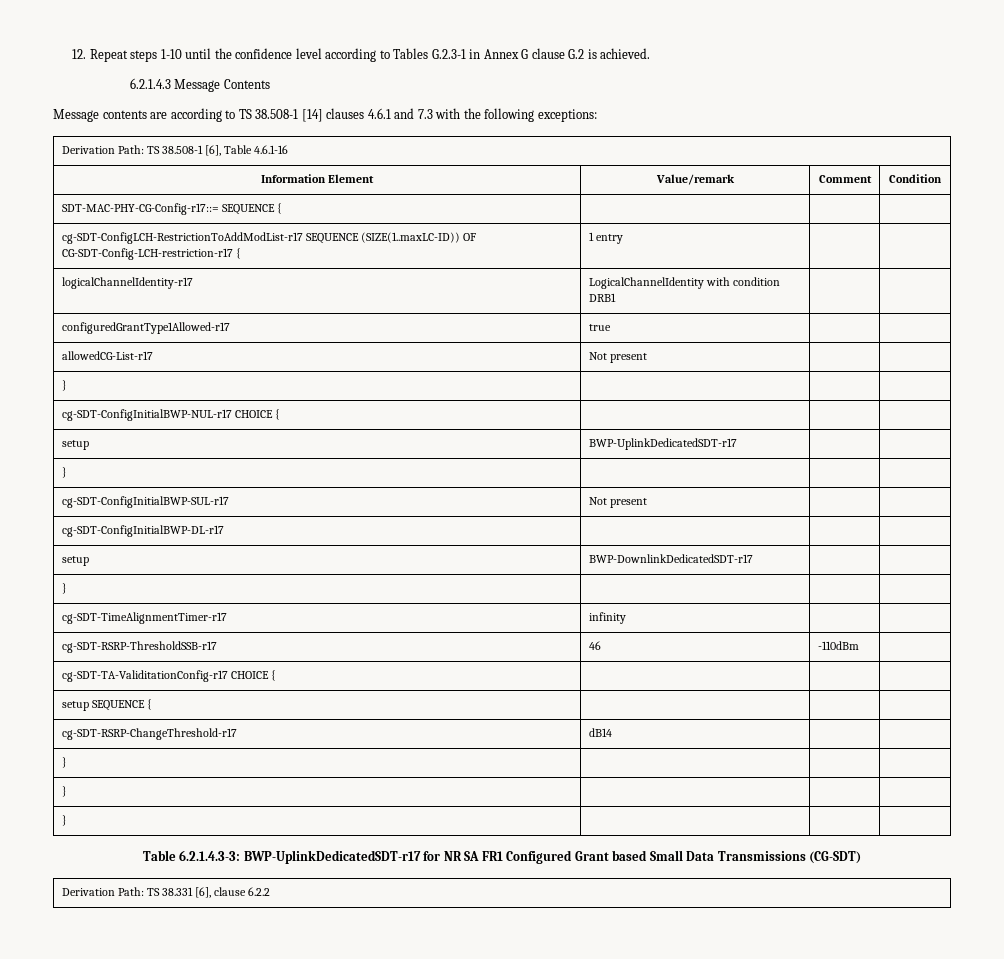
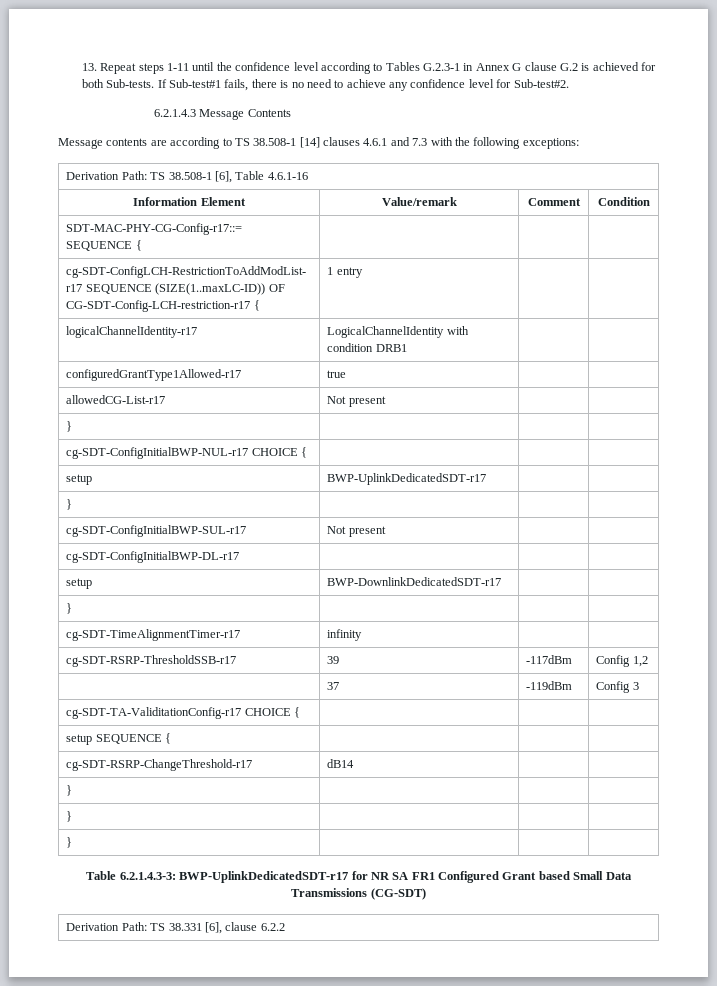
- 12. Repeat steps 1-10 until the confidence level according to Tables G.2.3-1 in Annex G clause G.2 is achieved.
+ 13. Repeat steps 1-11 until the confidence level according to Tables G.2.3-1 in Annex G clause G.2 is achieved for both Sub-tests. If Sub-test#1 fails, there is no need to achieve any confidence level for Sub-test#2.
- cg-SDT-RSRP-ThresholdSSB-r17 | 46 | -110dBm |
+ cg-SDT-RSRP-ThresholdSSB-r17 | 39 | -117dBm | Config 1,2
+ | 37 | -119dBm | Config 3

